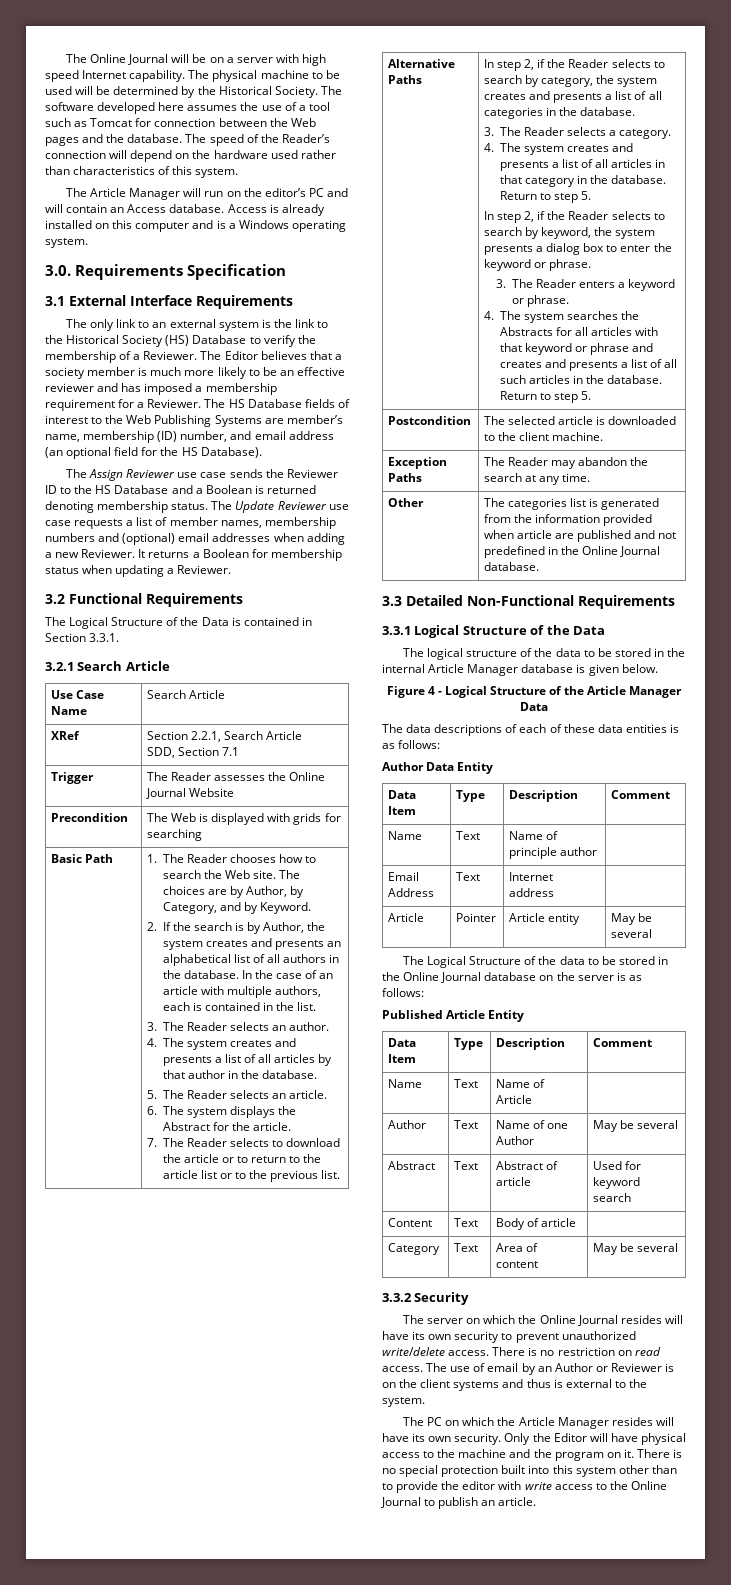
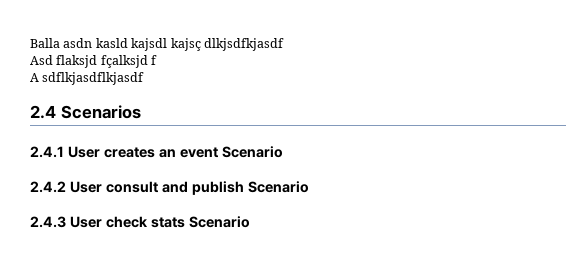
- The Online Journal will be on a server with high speed Internet capability. The physical machine to be used will be determined by the Historical Society. The software developed here assumes the use of a tool such as Tomcat for connection between the Web pages and the database. The speed of the Reader’s connection will depend on the hardware used rather than characteristics of this system.
- The Article Manager will run on the editor’s PC and will contain an Access database. Access is already installed on this computer and is a Windows operating system.
- 3.0. Requirements Specification
- 3.1 External Interface Requirements
- The only link to an external system is the link to the Historical Society (HS) Database to verify the membership of a Reviewer. The Editor believes that a society member is much more likely to be an effective reviewer and has imposed a membership requirement for a Reviewer. The HS Database fields of interest to the Web Publishing Systems are member’s name, membership (ID) number, and email address (an optional field for the HS Database).
- The Assign Reviewer use case sends the Reviewer ID to the HS Database and a Boolean is returned denoting membership status. The Update Reviewer use case requests a list of member names, membership numbers and (optional) email addresses when adding a new Reviewer. It returns a Boolean for membership status when updating a Reviewer.
- 3.2 Functional Requirements
- The Logical Structure of the Data is contained in Section 3.3.1.
- 3.2.1 Search Article
- Use Case Name | Search Article
- XRef | Section 2.2.1, Search Article
- SDD, Section 7.1
- Trigger | The Reader assesses the Online Journal Website
- Precondition | The Web is displayed with grids for searching
- Basic Path | 1. The Reader chooses how to search the Web site. The choices are by Author, by Category, and by Keyword.
- 2. If the search is by Author, the system creates and presents an alphabetical list of all authors in the database. In the case of an article with multiple authors, each is contained in the list.
- 3. The Reader selects an author.
- 4. The system creates and presents a list of all articles by that author in the database.
- 5. The Reader selects an article.
- 6. The system displays the Abstract for the article.
- 7. The Reader selects to download the article or to return to the article list or to the previous list.
- Alternative Paths | In step 2, if the Reader selects to search by category, the system creates and presents a list of all categories in the database.
- 3. The Reader selects a category.
- 4. The system creates and presents a list of all articles in that category in the database. Return to step 5.
- In step 2, if the Reader selects to search by keyword, the system presents a dialog box to enter the keyword or phrase.
- 3. The Reader enters a keyword or phrase.
- 4. The system searches the Abstracts for all articles with that keyword or phrase and creates and presents a list of all such articles in the database. Return to step 5.
- Postcondition | The selected article is downloaded to the client machine.
- Exception Paths | The Reader may abandon the search at any time.
- Other | The categories list is generated from the information provided when article are published and not predefined in the Online Journal database.
- 3.3 Detailed Non-Functional Requirements
- 3.3.1 Logical Structure of the Data
- The logical structure of the data to be stored in the internal Article Manager database is given below.
- Figure 4 - Logical Structure of the Article Manager Data
- The data descriptions of each of these data entities is as follows:
- Author Data Entity
- Data Item | Type | Description | Comment
- Name | Text | Name of principle author |
- Email Address | Text | Internet address |
- Article | Pointer | Article entity | May be several
- The Logical Structure of the data to be stored in the Online Journal database on the server is as follows:
- Published Article Entity
- Data Item | Type | Description | Comment
- Name | Text | Name of Article |
- Author | Text | Name of one Author | May be several
- Abstract | Text | Abstract of article | Used for keyword search
- Content | Text | Body of article |
- Category | Text | Area of content | May be several
- 3.3.2 Security
- The server on which the Online Journal resides will have its own security to prevent unauthorized write/delete access. There is no restriction on read access. The use of email by an Author or Reviewer is on the client systems and thus is external to the system.
- The PC on which the Article Manager resides will have its own security. Only the Editor will have physical access to the machine and the program on it. There is no special protection built into this system other than to provide the editor with write access to the Online Journal to publish an article.
+ Balla asdn kasld kajsdl kajsç dlkjsdfkjasdf
+ Asd flaksjd fçalksjd f
+ A sdflkjasdflkjasdf
+ 2.4 Scenarios
+ 2.4.1 User creates an event Scenario
+ 2.4.2 User consult and publish Scenario
+ 2.4.3 User check stats Scenario

